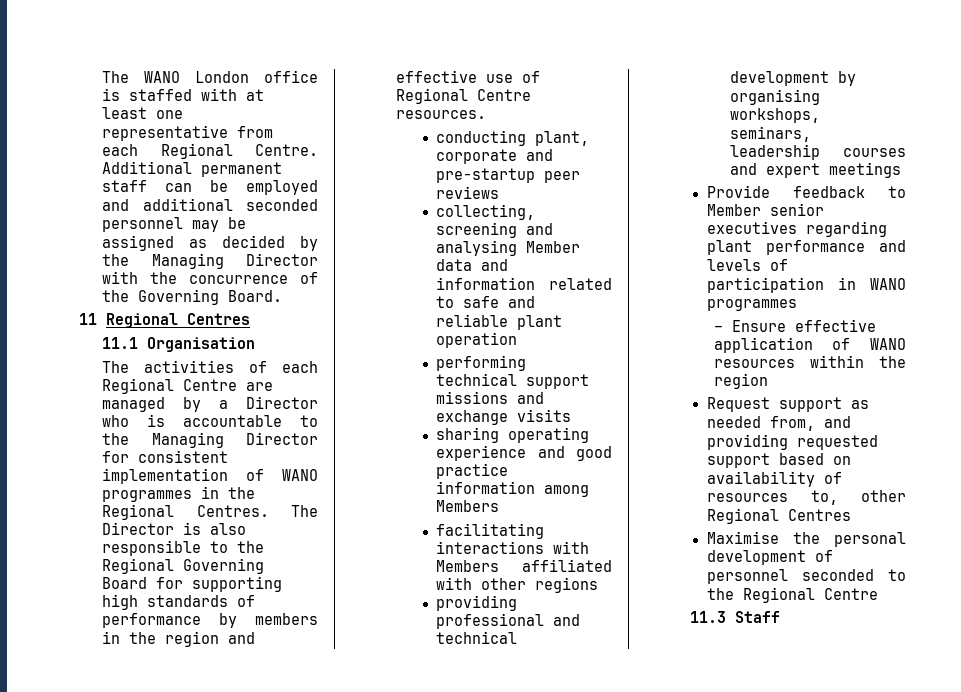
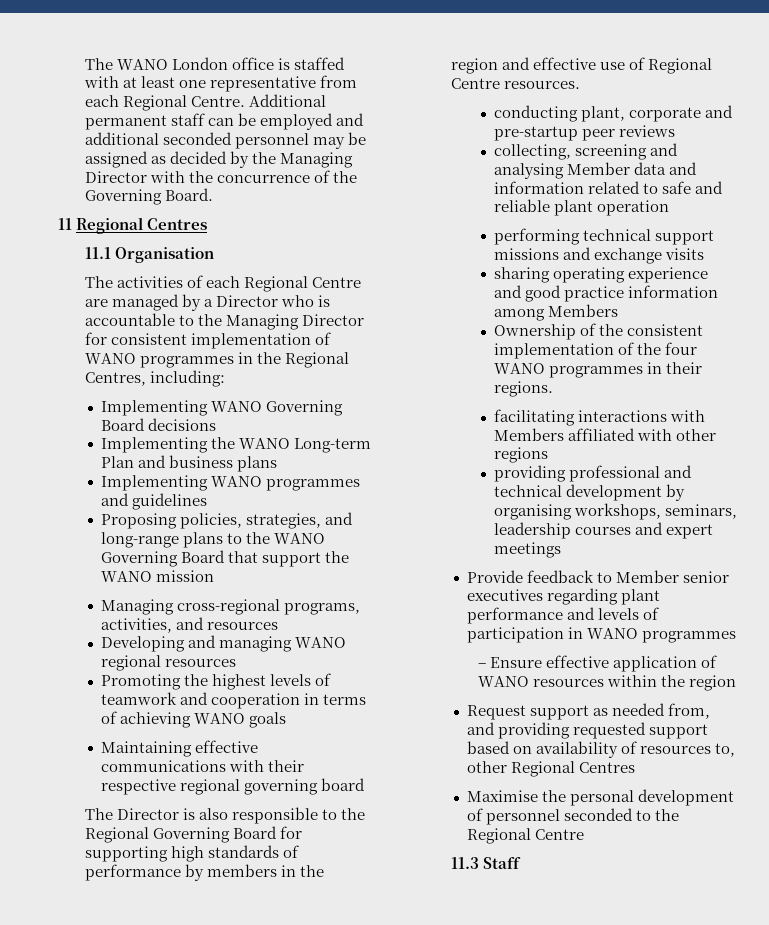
- The activities of each Regional Centre are managed by a Director who is accountable to the Managing Director for consistent implementation of WANO programmes in the Regional Centres. The Director is also responsible to the Regional Governing Board for supporting high standards of performance by members in the region and effective use of Regional Centre resources.
+ The activities of each Regional Centre are managed by a Director who is accountable to the Managing Director for consistent implementation of WANO programmes in the Regional Centres, including:
+ Implementing WANO Governing Board decisions
+ Implementing the WANO Long-term Plan and business plans
+ Implementing WANO programmes and guidelines
+ Proposing policies, strategies, and long-range plans to the WANO Governing Board that support the WANO mission
+ Managing cross-regional programs, activities, and resources
+ Developing and managing WANO regional resources
+ Promoting the highest levels of teamwork and cooperation in terms of achieving WANO goals
+ Maintaining effective communications with their respective regional governing board
+ The Director is also responsible to the Regional Governing Board for supporting high standards of performance by members in the region and effective use of Regional Centre resources.
+ Ownership of the consistent implementation of the four WANO programmes in their regions.

